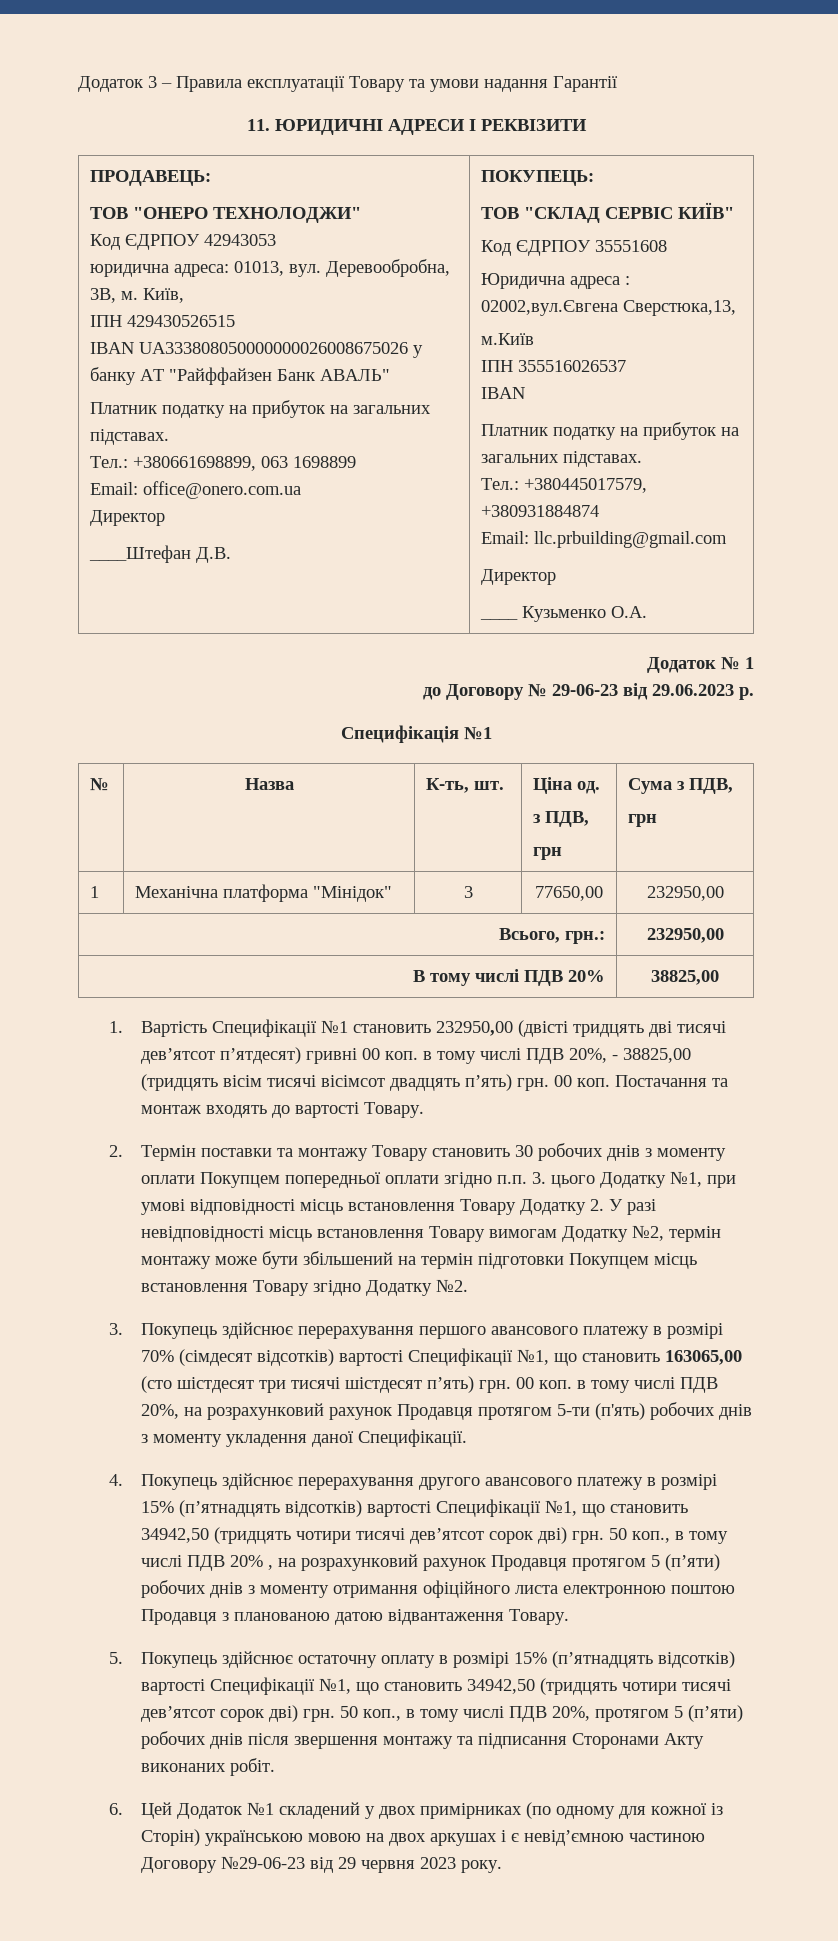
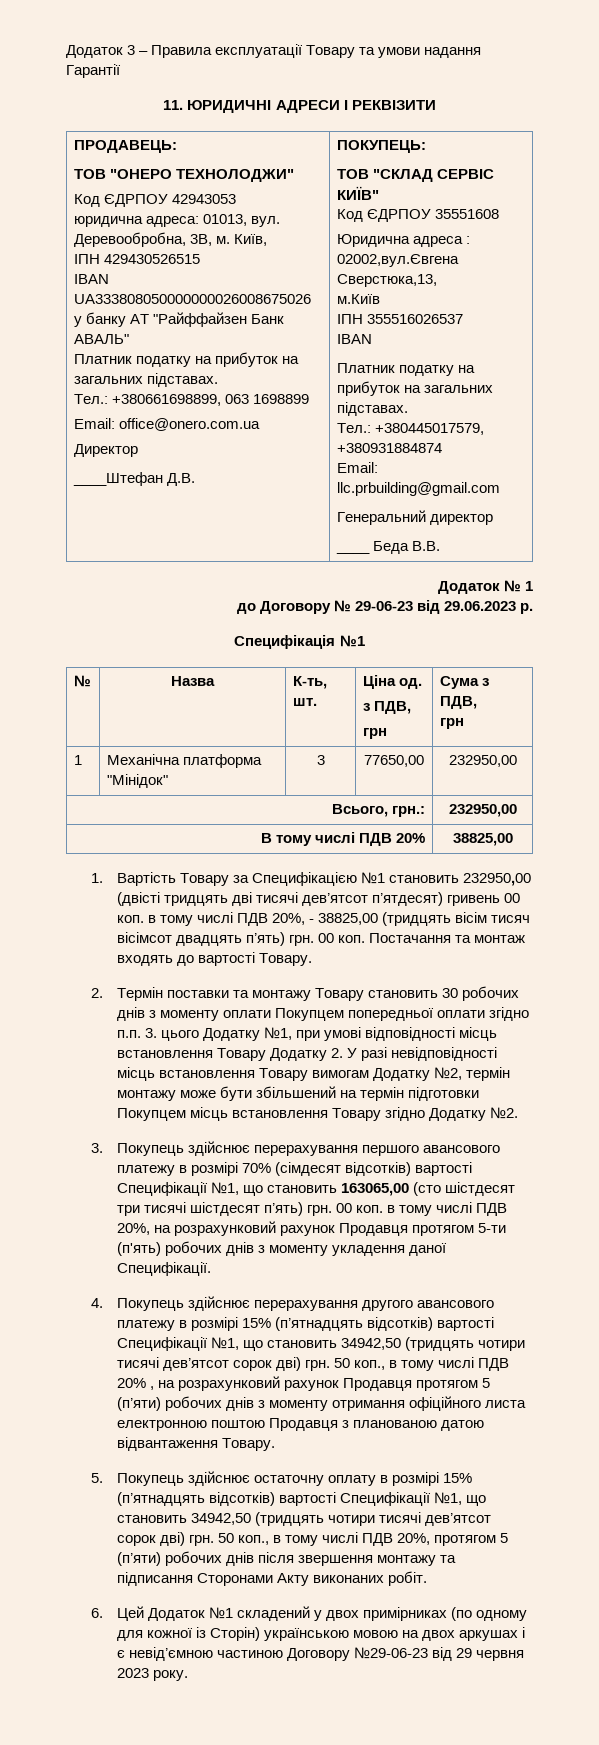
  Email: llc.prbuilding@gmail.com
- Директор
+ Генеральний директор
- ____ Кузьменко О.А.
+ ____ Беда В.В.
- 1. Вартість Специфікації №1 становить 232950,00 (двісті тридцять дві тисячі дев’ятсот п’ятдесят) гривні 00 коп. в тому числі ПДВ 20%, - 38825,00 (тридцять вісім тисячі вісімсот двадцять п’ять) грн.
+ 1. Вартість Товару за Специфікацією №1 становить 232950,00 (двісті тридцять дві тисячі дев’ятсот п’ятдесят) гривень 00 коп. в тому числі ПДВ 20%, - 38825,00 (тридцять вісім тисяч вісімсот двадцять п’ять) грн.

